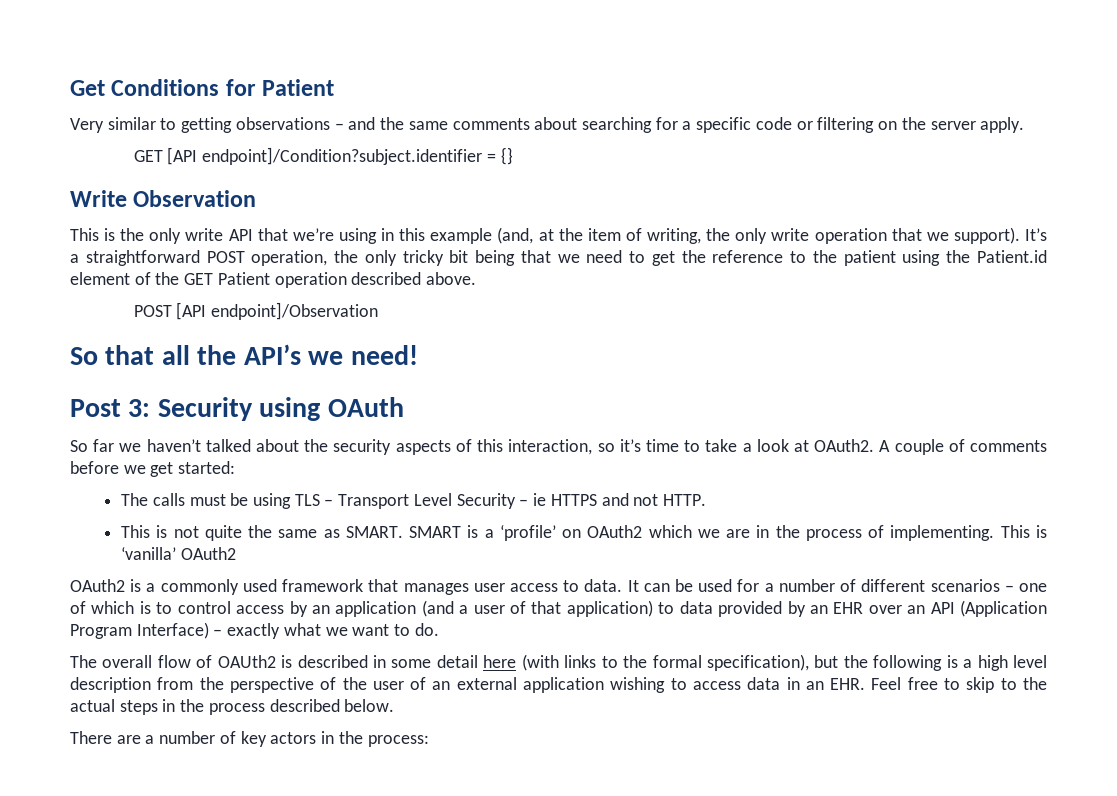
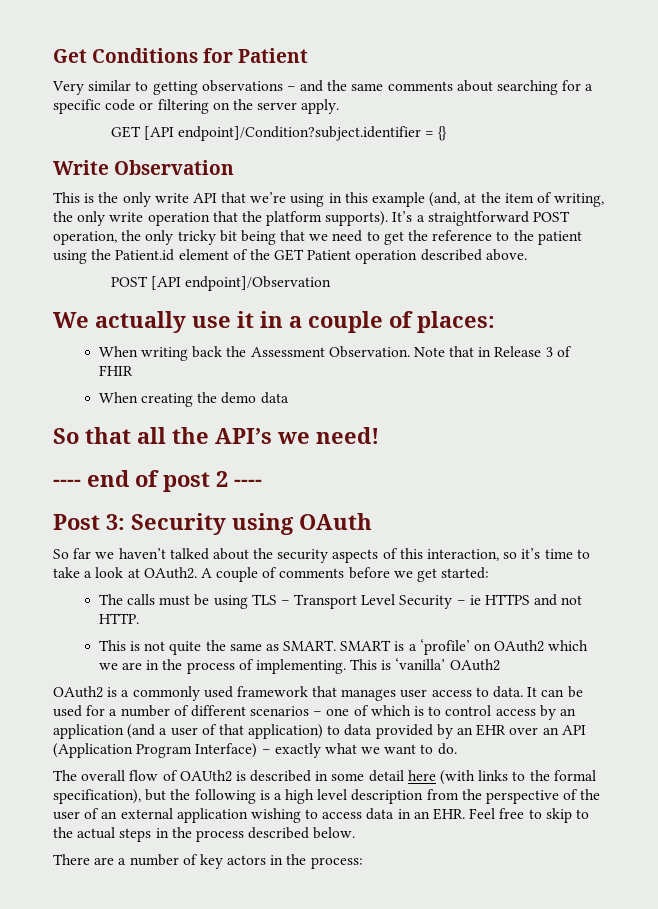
- This is the only write API that we’re using in this example (and, at the item of writing, the only write operation that we support).
+ This is the only write API that we’re using in this example (and, at the item of writing, the only write operation that the platform supports).
+ We actually use it in a couple of places:
+ When writing back the Assessment Observation. Note that in Release 3 of FHIR
+ When creating the demo data
+ ---- end of post 2 ----

